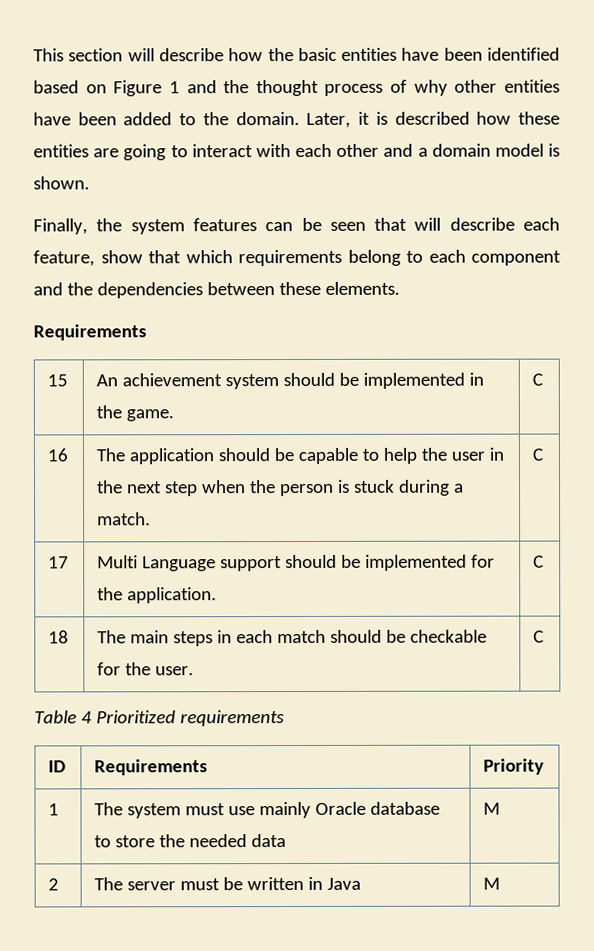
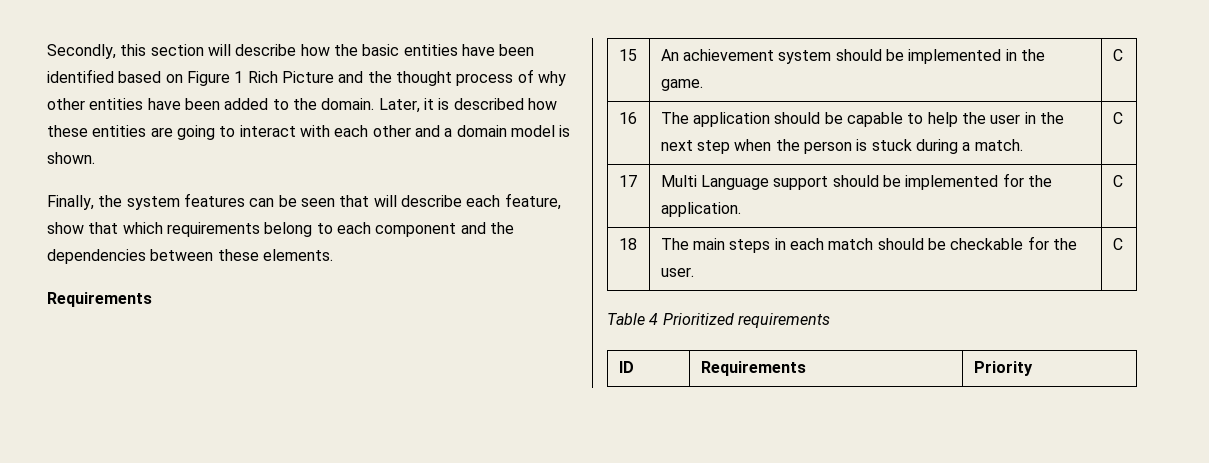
- This section will describe how the basic entities have been identified based on Figure 1 and the thought process of why other entities have been added to the domain.
+ Secondly, this section will describe how the basic entities have been identified based on Figure 1 Rich Picture and the thought process of why other entities have been added to the domain.
- 1 | The system must use mainly Oracle database to store the needed data | M
- 2 | The server must be written in Java | M

